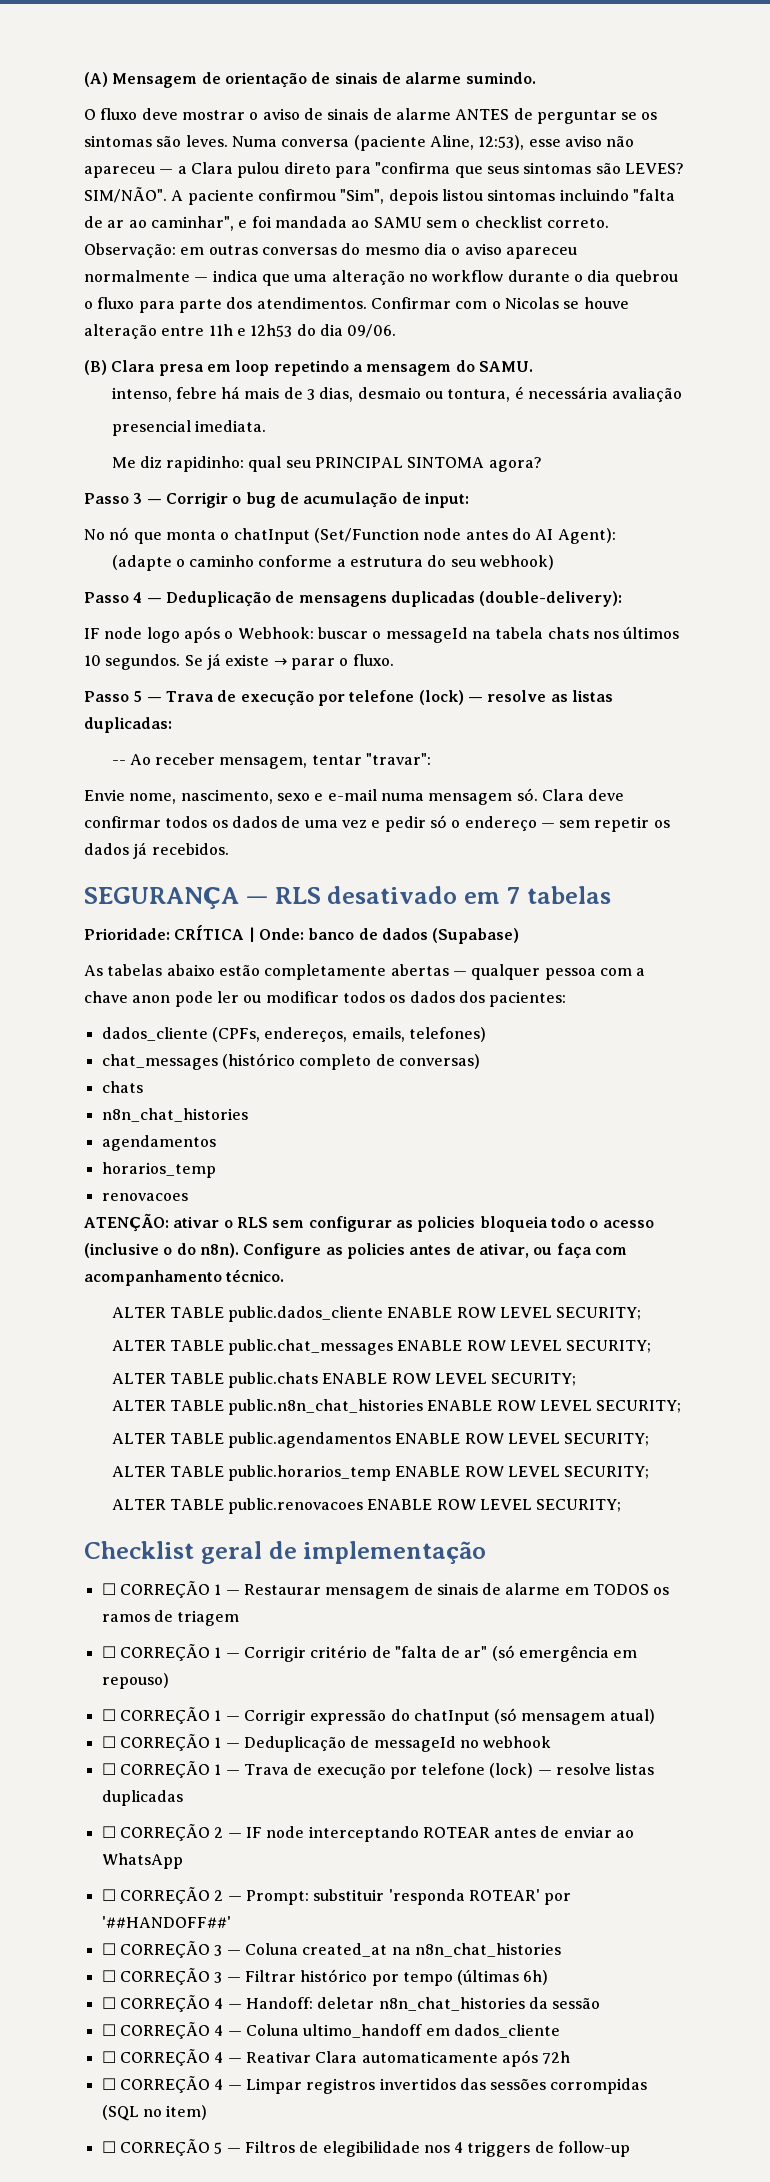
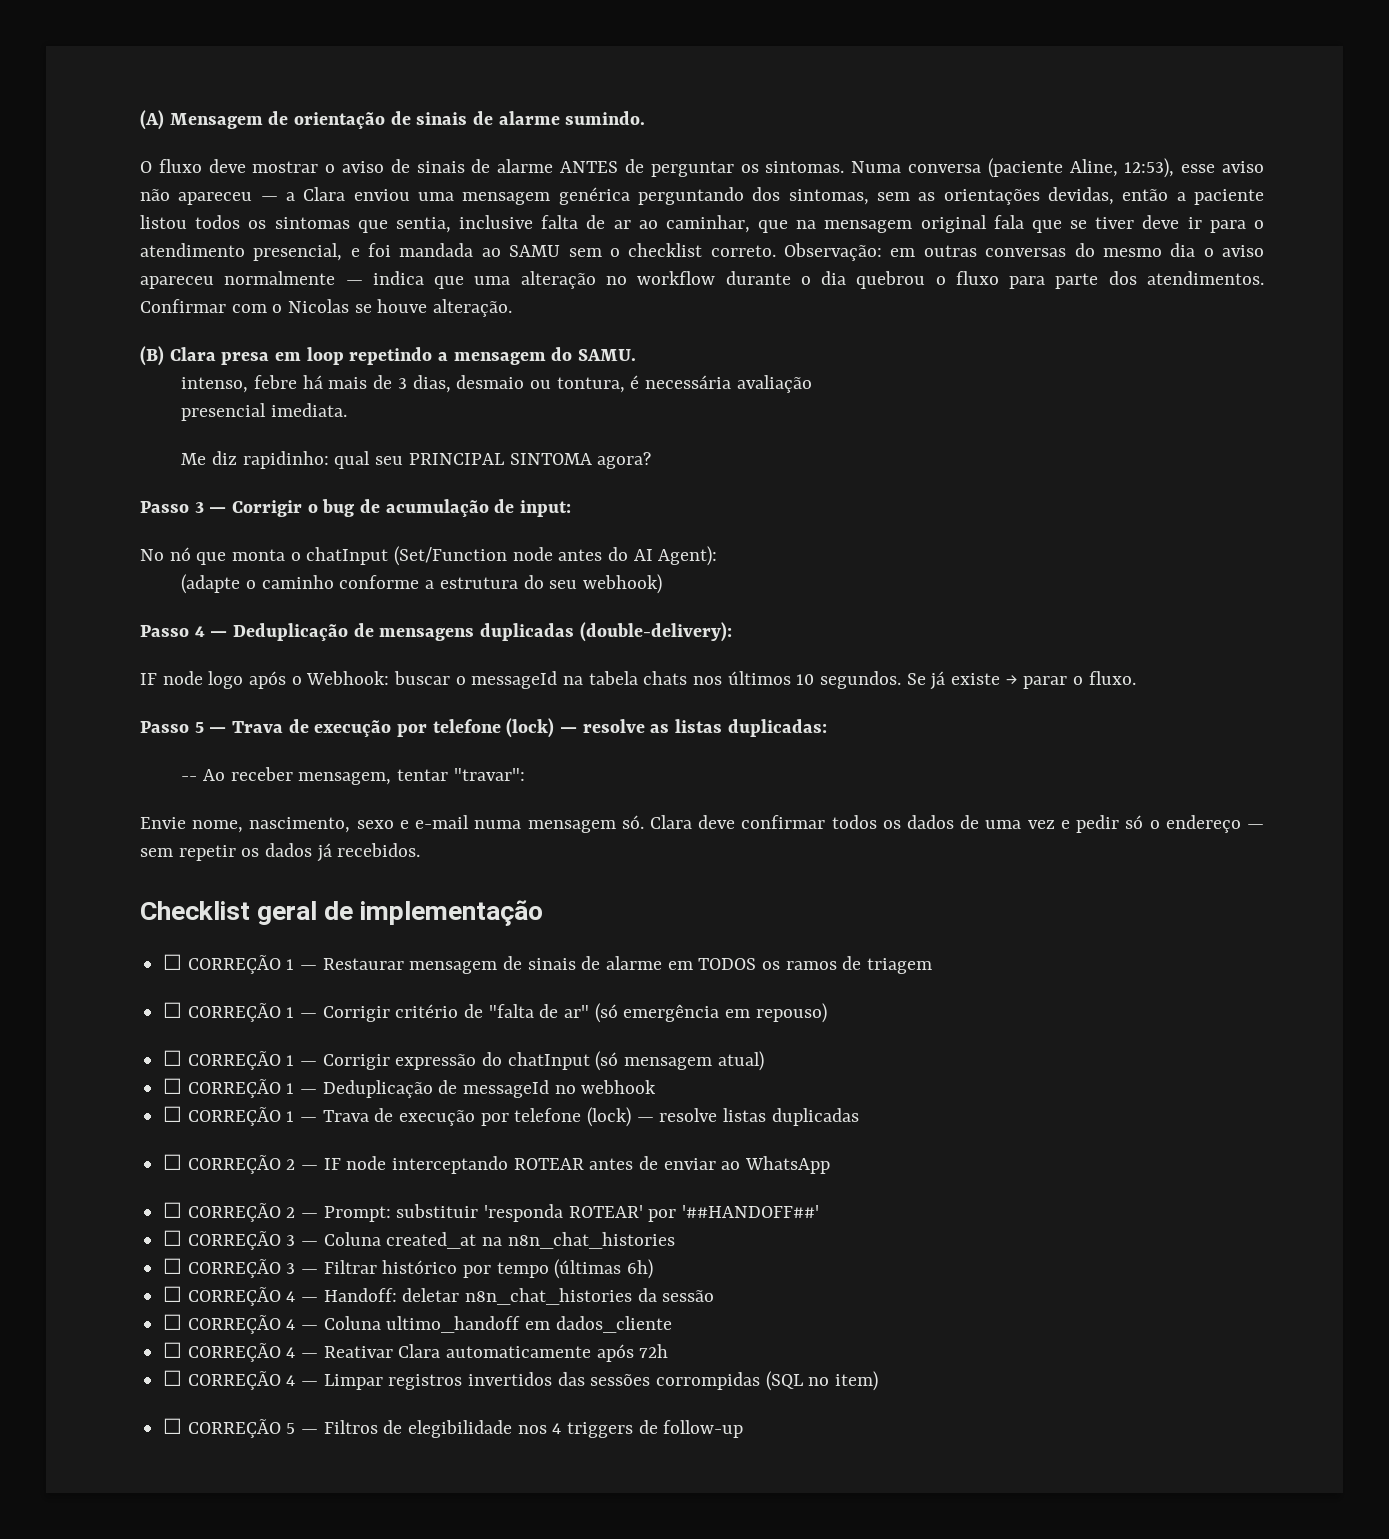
- O fluxo deve mostrar o aviso de sinais de alarme ANTES de perguntar se os sintomas são leves.
+ O fluxo deve mostrar o aviso de sinais de alarme ANTES de perguntar os sintomas.
- Numa conversa (paciente Aline, 12:53), esse aviso não apareceu — a Clara pulou direto para "confirma que seus sintomas são LEVES? SIM/NÃO". A paciente confirmou "Sim", depois listou sintomas incluindo "falta de ar ao caminhar", e foi mandada ao SAMU sem o checklist correto.
+ Numa conversa (paciente Aline, 12:53), esse aviso não apareceu — a Clara enviou uma mensagem genérica perguntando dos sintomas, sem as orientações devidas, então a paciente listou todos os sintomas que sentia, inclusive falta de ar ao caminhar, que na mensagem original fala que se tiver deve ir para o atendimento presencial, e foi mandada ao SAMU sem o checklist correto.
- Confirmar com o Nicolas se houve alteração entre 11h e 12h53 do dia 09/06.
+ Confirmar com o Nicolas se houve alteração.
- SEGURANÇA — RLS desativado em 7 tabelas
- Prioridade: CRÍTICA | Onde: banco de dados (Supabase)
- As tabelas abaixo estão completamente abertas — qualquer pessoa com a chave anon pode ler ou modificar todos os dados dos pacientes:
- dados_cliente (CPFs, endereços, emails, telefones)
- chat_messages (histórico completo de conversas)
- chats
- n8n_chat_histories
- agendamentos
- horarios_temp
- renovacoes
- ATENÇÃO: ativar o RLS sem configurar as policies bloqueia todo o acesso (inclusive o do n8n). Configure as policies antes de ativar, ou faça com acompanhamento técnico.
- ALTER TABLE public.dados_cliente ENABLE ROW LEVEL SECURITY;
- ALTER TABLE public.chat_messages ENABLE ROW LEVEL SECURITY;
- ALTER TABLE public.chats ENABLE ROW LEVEL SECURITY;
- ALTER TABLE public.n8n_chat_histories ENABLE ROW LEVEL SECURITY;
- ALTER TABLE public.agendamentos ENABLE ROW LEVEL SECURITY;
- ALTER TABLE public.horarios_temp ENABLE ROW LEVEL SECURITY;
- ALTER TABLE public.renovacoes ENABLE ROW LEVEL SECURITY;

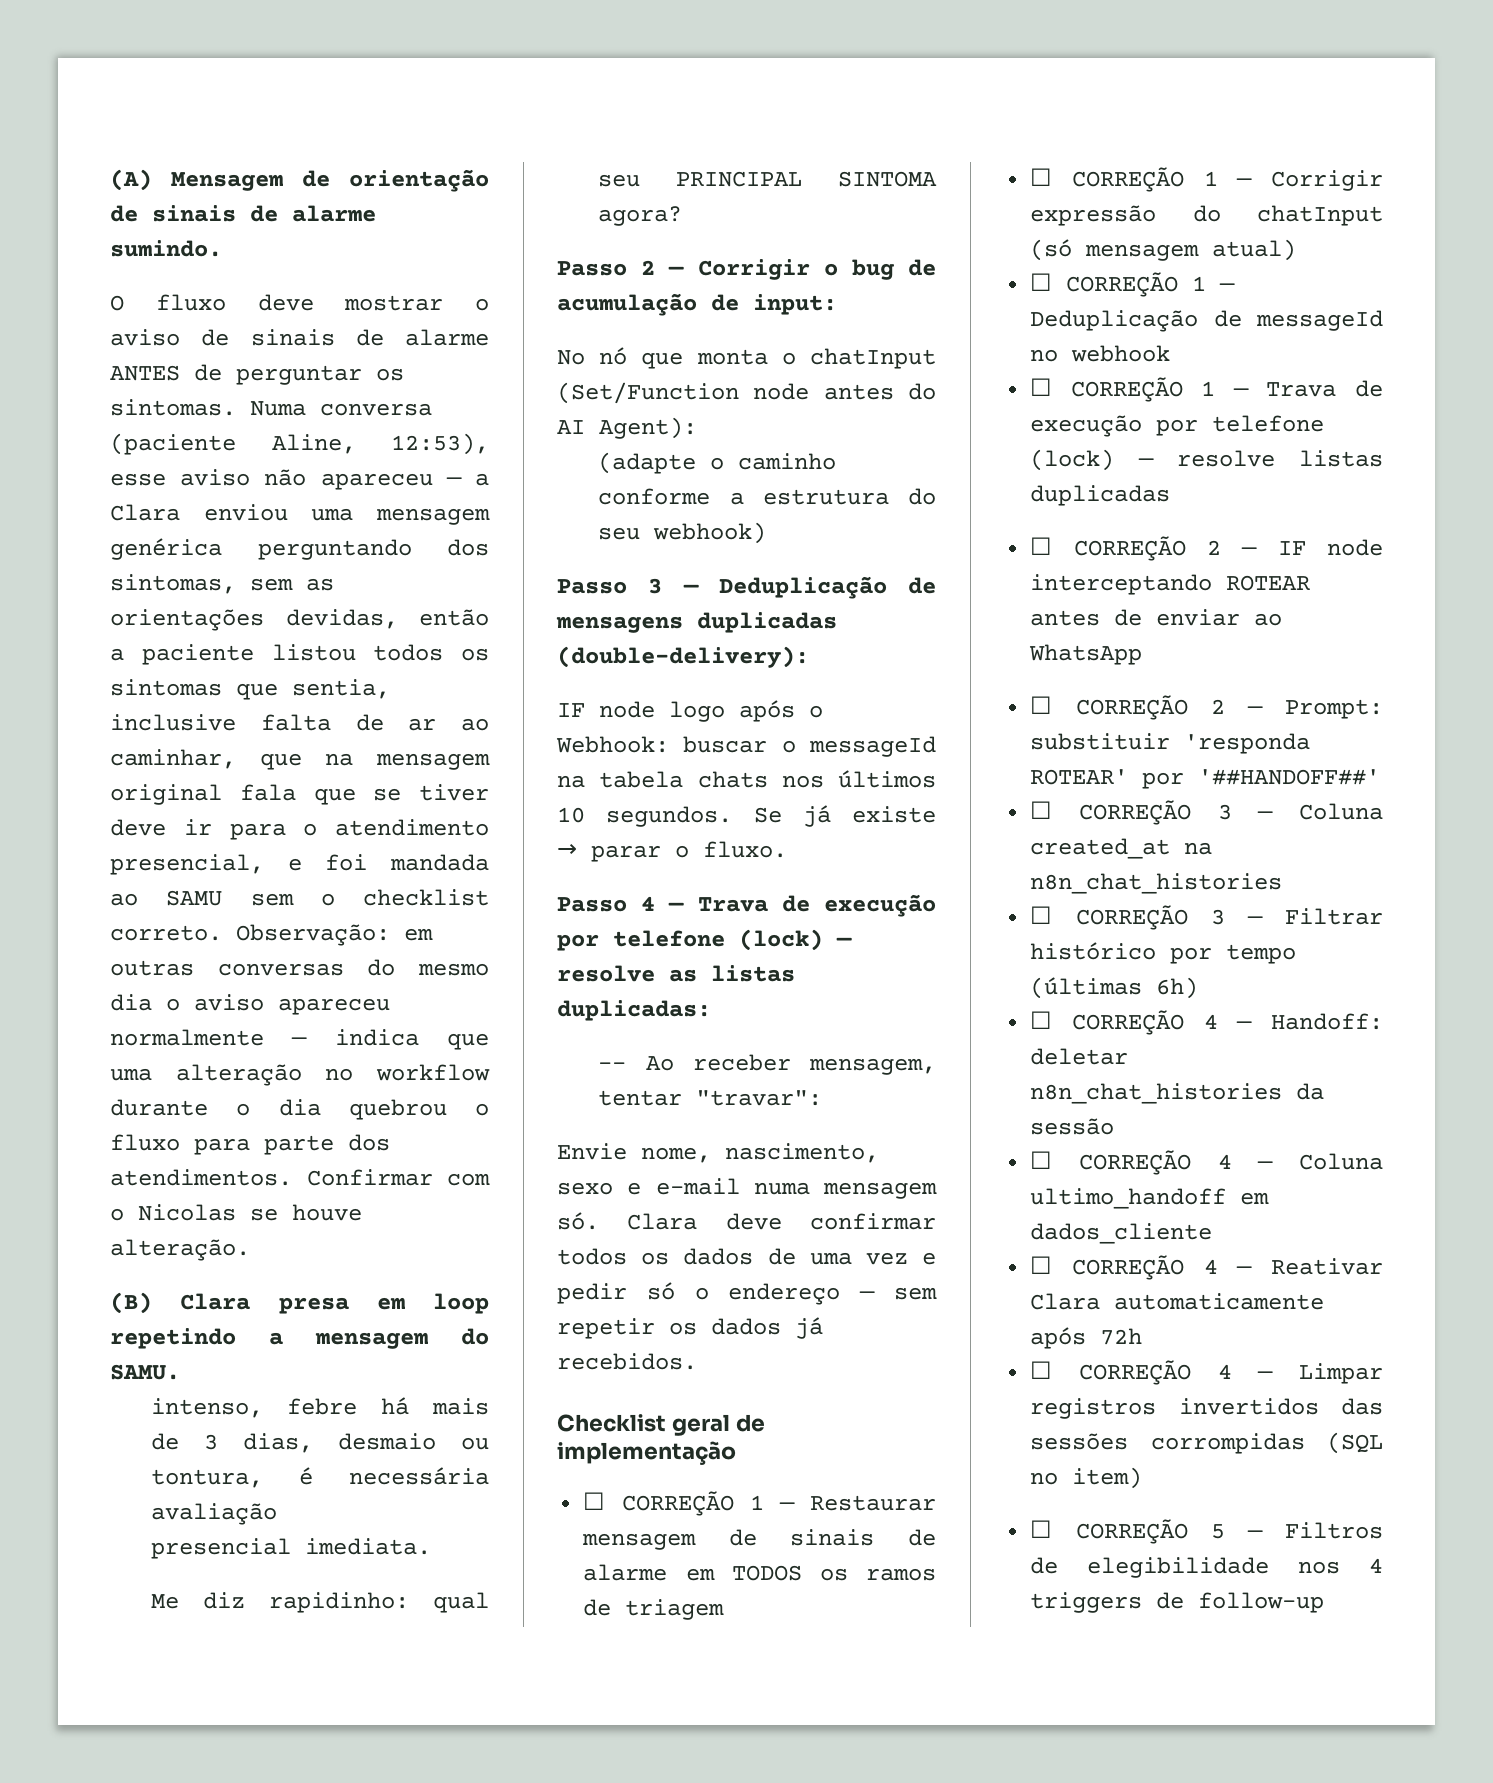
- Passo 3 — Corrigir o bug de acumulação de input:
+ Passo 2 — Corrigir o bug de acumulação de input:
- Passo 4 — Deduplicação de mensagens duplicadas (double-delivery):
+ Passo 3 — Deduplicação de mensagens duplicadas (double-delivery):
- Passo 5 — Trava de execução por telefone (lock) — resolve as listas duplicadas:
+ Passo 4 — Trava de execução por telefone (lock) — resolve as listas duplicadas:
- ☐ CORREÇÃO 1 — Corrigir critério de "falta de ar" (só emergência em repouso)

